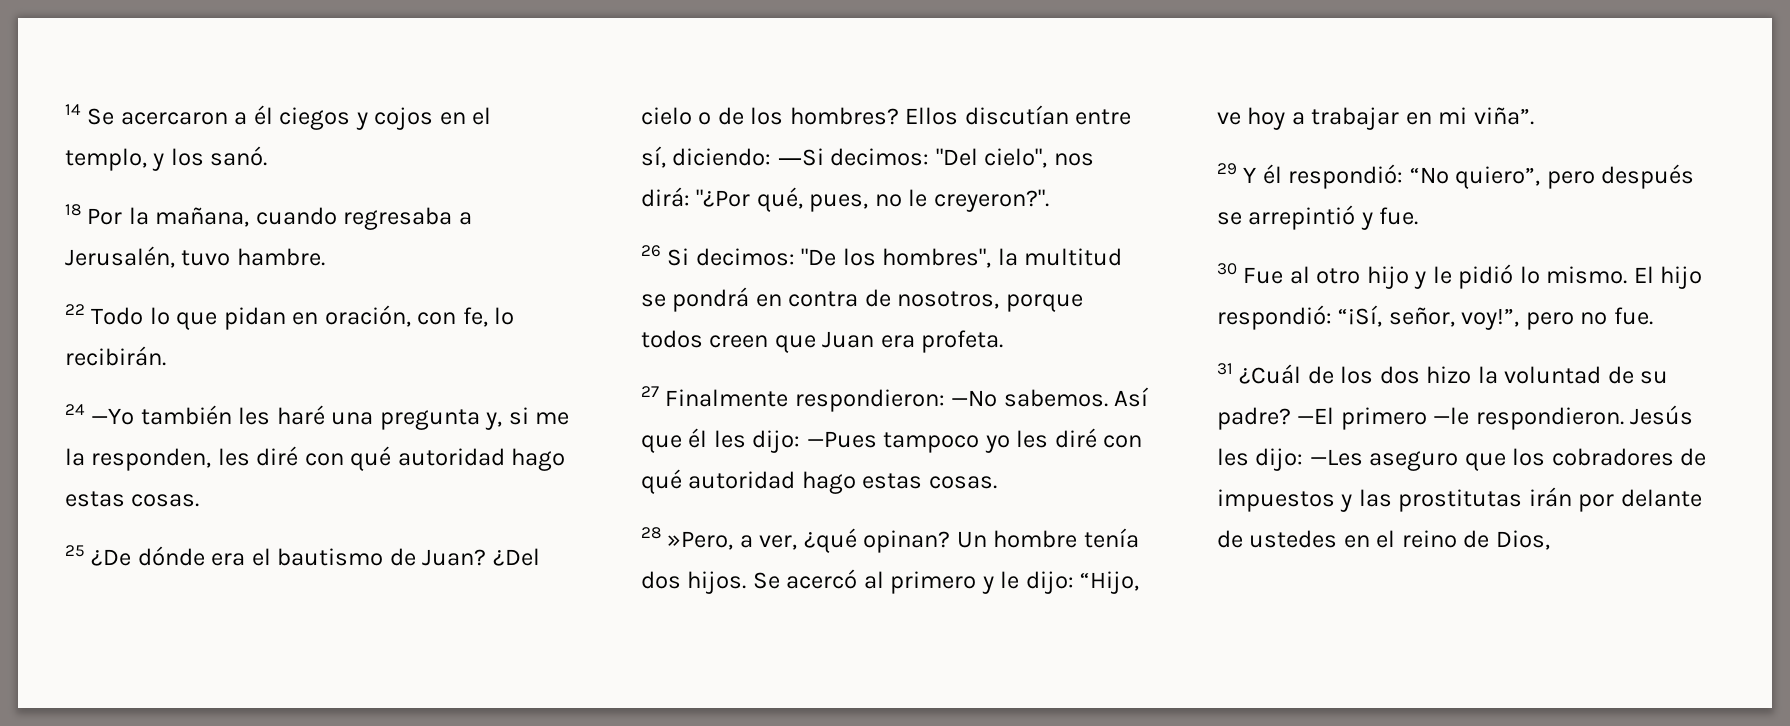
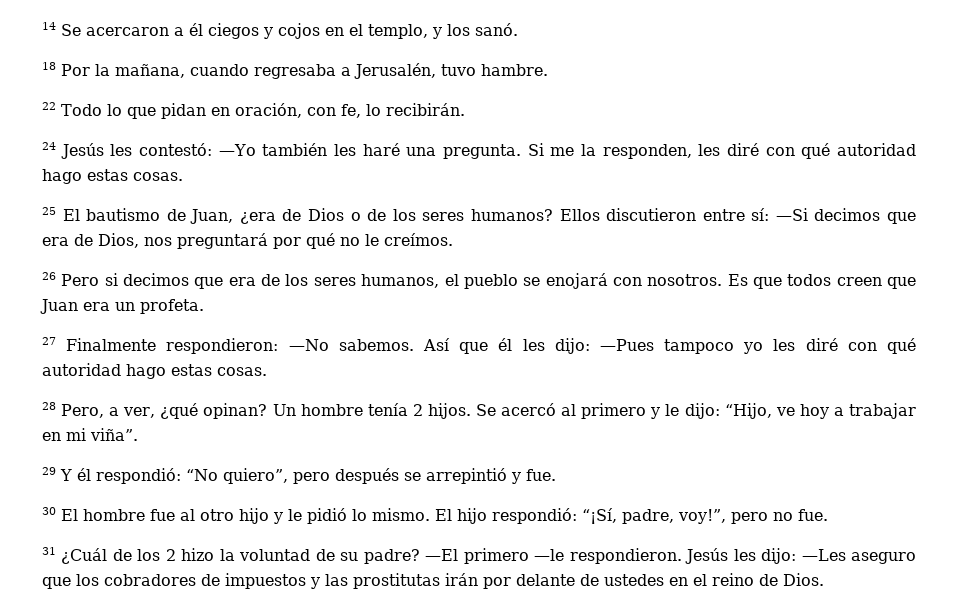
- 24 —Yo también les haré una pregunta y, si me la responden, les diré con qué autoridad hago estas cosas.
+ 24 Jesús les contestó: —Yo también les haré una pregunta. Si me la responden, les diré con qué autoridad hago estas cosas.
- 25 ¿De dónde era el bautismo de Juan? ¿Del cielo o de los hombres? Ellos discutían entre sí, diciendo: ―Si decimos: "Del cielo", nos dirá: "¿Por qué, pues, no le creyeron?".
+ 25 El bautismo de Juan, ¿era de Dios o de los seres humanos? Ellos discutieron entre sí: —Si decimos que era de Dios, nos preguntará por qué no le creímos.
- 26 Si decimos: "De los hombres", la multitud se pondrá en contra de nosotros, porque todos creen que Juan era profeta.
+ 26 Pero si decimos que era de los seres humanos, el pueblo se enojará con nosotros. Es que todos creen que Juan era un profeta.
- 28 »Pero, a ver, ¿qué opinan?
+ 28 Pero, a ver, ¿qué opinan?
- Un hombre tenía dos hijos.
+ Un hombre tenía 2 hijos.
- 30 Fue al otro hijo y le pidió lo mismo.
+ 30 El hombre fue al otro hijo y le pidió lo mismo.
- El hijo respondió: “¡Sí, señor, voy!”, pero no fue.
+ El hijo respondió: “¡Sí, padre, voy!”, pero no fue.
- 31 ¿Cuál de los dos hizo la voluntad de su padre?
+ 31 ¿Cuál de los 2 hizo la voluntad de su padre?
- Jesús les dijo: —Les aseguro que los cobradores de impuestos y las prostitutas irán por delante de ustedes en el reino de Dios,
+ Jesús les dijo: —Les aseguro que los cobradores de impuestos y las prostitutas irán por delante de ustedes en el reino de Dios.

